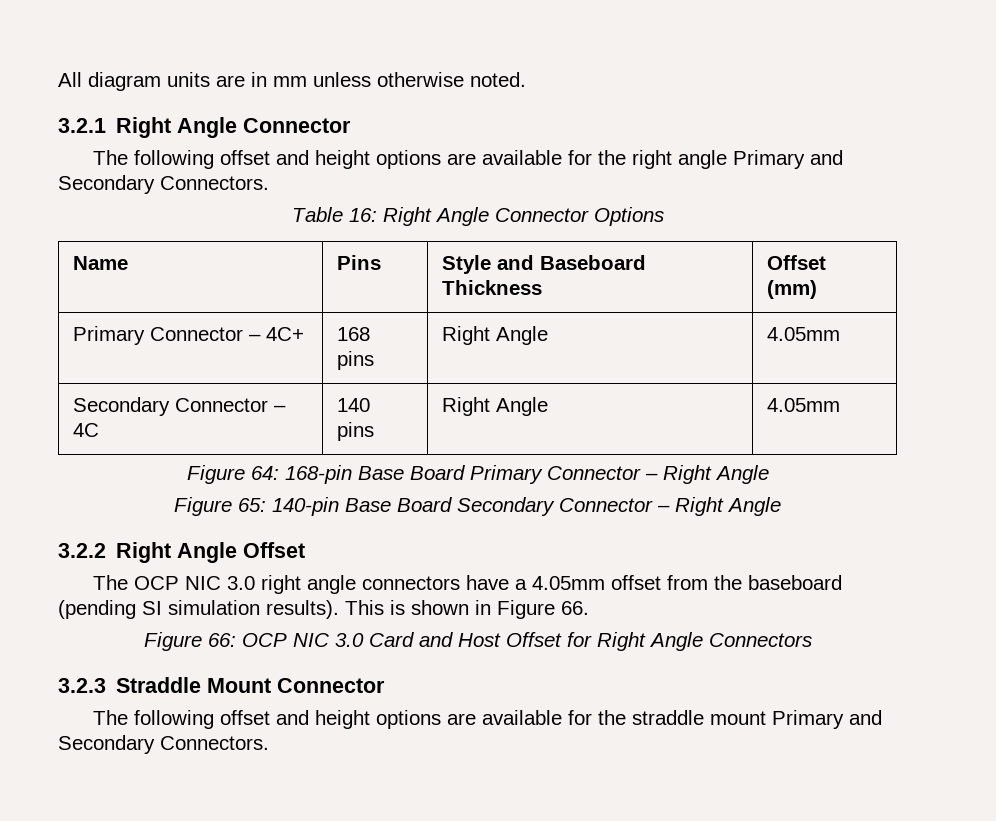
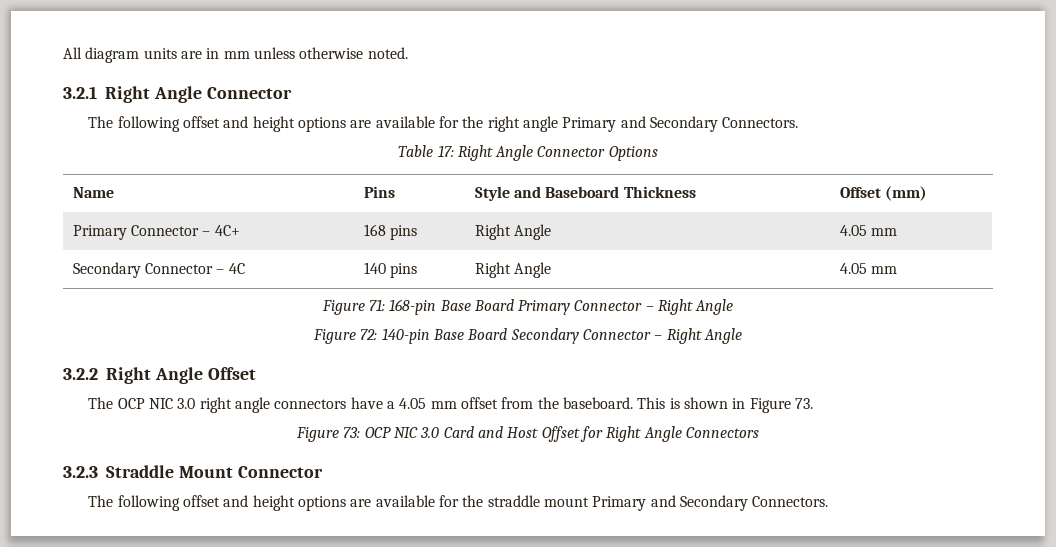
- Table 16: Right Angle Connector Options
+ Table 17: Right Angle Connector Options
- Primary Connector – 4C+ | 168 pins | Right Angle | 4.05mm
+ Primary Connector – 4C+ | 168 pins | Right Angle | 4.05 mm
- Secondary Connector – 4C | 140 pins | Right Angle | 4.05mm
- Figure 64: 168-pin Base Board Primary Connector – Right Angle
+ Secondary Connector – 4C | 140 pins | Right Angle | 4.05 mm
+ Figure 71: 168-pin Base Board Primary Connector – Right Angle
- Figure 65: 140-pin Base Board Secondary Connector – Right Angle
+ Figure 72: 140-pin Base Board Secondary Connector – Right Angle
- The OCP NIC 3.0 right angle connectors have a 4.05mm offset from the baseboard (pending SI simulation results).
+ The OCP NIC 3.0 right angle connectors have a 4.05 mm offset from the baseboard.
- This is shown in Figure 66.
- Figure 66: OCP NIC 3.0 Card and Host Offset for Right Angle Connectors
+ This is shown in Figure 73.
+ Figure 73: OCP NIC 3.0 Card and Host Offset for Right Angle Connectors

